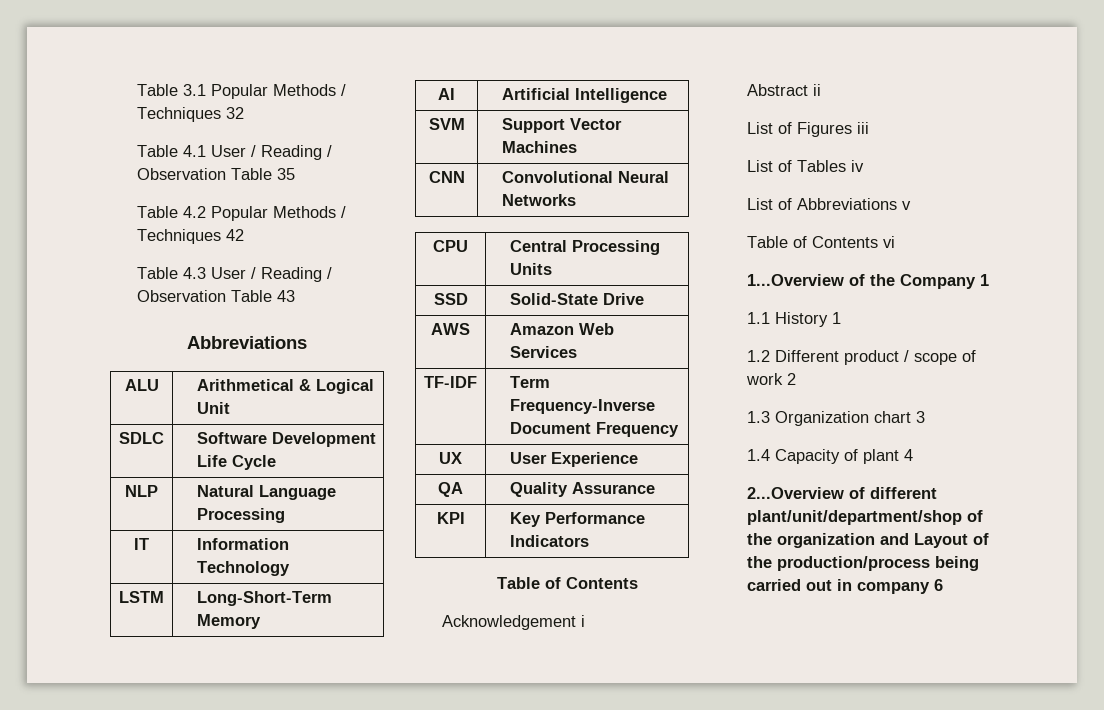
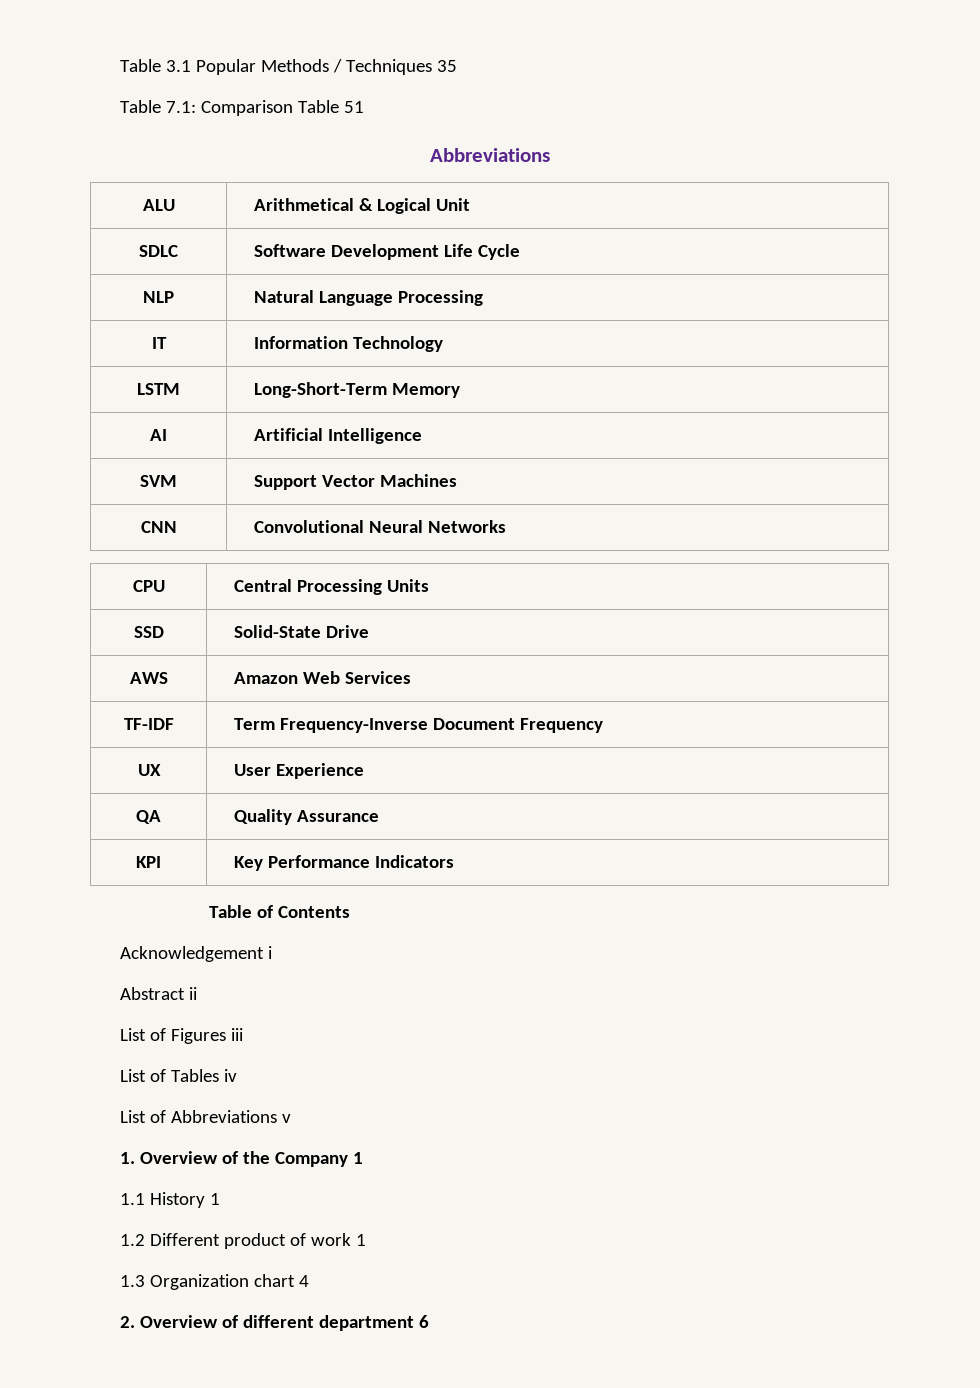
- Table 3.1 Popular Methods / Techniques 32
- Table 4.1 User / Reading / Observation Table 35
- Table 4.2 Popular Methods / Techniques 42
- Table 4.3 User / Reading / Observation Table 43
+ Table 3.1 Popular Methods / Techniques 35
+ Table 7.1: Comparison Table 51
- Table of Contents vi
- 1...Overview of the Company 1
+ 1. Overview of the Company 1
- 1.2 Different product / scope of work 2
+ 1.2 Different product of work 1
- 1.3 Organization chart 3
- 1.4 Capacity of plant 4
- 2...Overview of different plant/unit/department/shop of the organization and Layout of the production/process being carried out in company 6
+ 1.3 Organization chart 4
+ 2. Overview of different department 6

